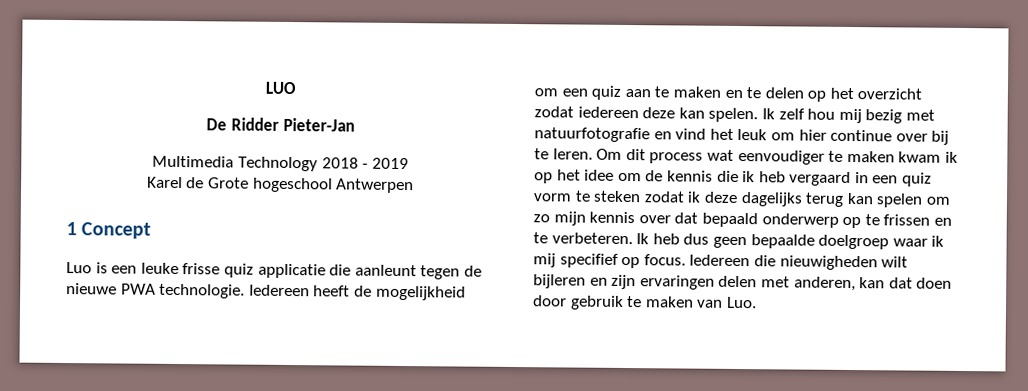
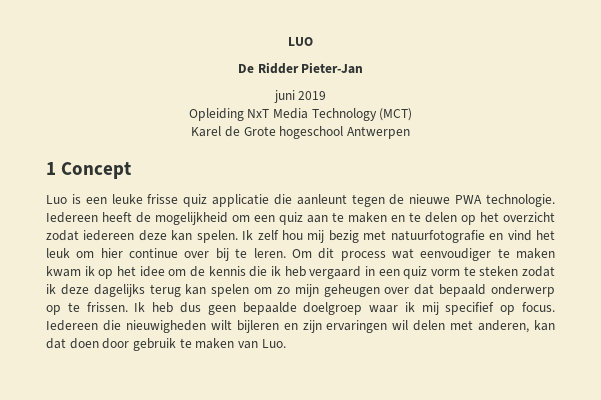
- Multimedia Technology 2018 - 2019
+ juni 2019
+ Opleiding NxT Media Technology (MCT)
- Om dit process wat eenvoudiger te maken kwam ik op het idee om de kennis die ik heb vergaard in een quiz vorm te steken zodat ik deze dagelijks terug kan spelen om zo mijn kennis over dat bepaald onderwerp op te frissen en te verbeteren.
+ Om dit process wat eenvoudiger te maken kwam ik op het idee om de kennis die ik heb vergaard in een quiz vorm te steken zodat ik deze dagelijks terug kan spelen om zo mijn geheugen over dat bepaald onderwerp op te frissen.
- Iedereen die nieuwigheden wilt bijleren en zijn ervaringen delen met anderen, kan dat doen door gebruik te maken van Luo.
+ Iedereen die nieuwigheden wilt bijleren en zijn ervaringen wil delen met anderen, kan dat doen door gebruik te maken van Luo.

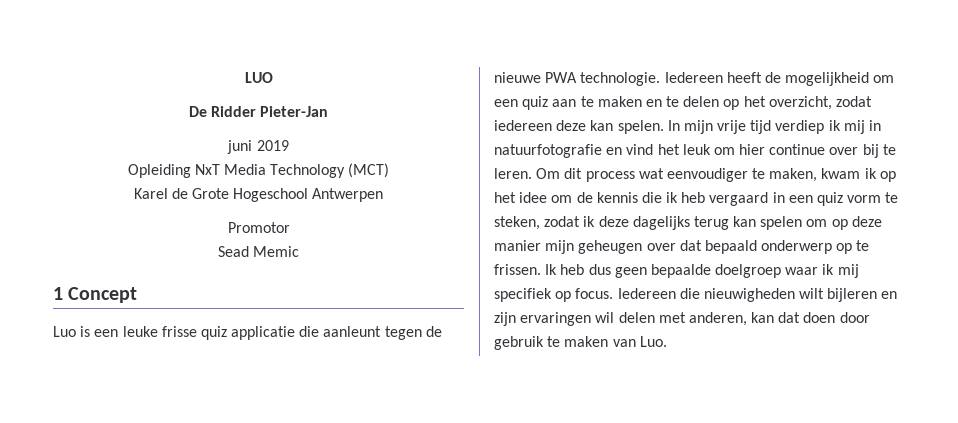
- Karel de Grote hogeschool Antwerpen
+ Karel de Grote Hogeschool Antwerpen
+ Promotor
+ Sead Memic
- Iedereen heeft de mogelijkheid om een quiz aan te maken en te delen op het overzicht zodat iedereen deze kan spelen.
+ Iedereen heeft de mogelijkheid om een quiz aan te maken en te delen op het overzicht, zodat iedereen deze kan spelen.
- Ik zelf hou mij bezig met natuurfotografie en vind het leuk om hier continue over bij te leren.
+ In mijn vrije tijd verdiep ik mij in natuurfotografie en vind het leuk om hier continue over bij te leren.
- Om dit process wat eenvoudiger te maken kwam ik op het idee om de kennis die ik heb vergaard in een quiz vorm te steken zodat ik deze dagelijks terug kan spelen om zo mijn geheugen over dat bepaald onderwerp op te frissen.
+ Om dit process wat eenvoudiger te maken, kwam ik op het idee om de kennis die ik heb vergaard in een quiz vorm te steken, zodat ik deze dagelijks terug kan spelen om op deze manier mijn geheugen over dat bepaald onderwerp op te frissen.
- Ik heb dus geen bepaalde doelgroep waar ik mij specifief op focus.
+ Ik heb dus geen bepaalde doelgroep waar ik mij specifiek op focus.

